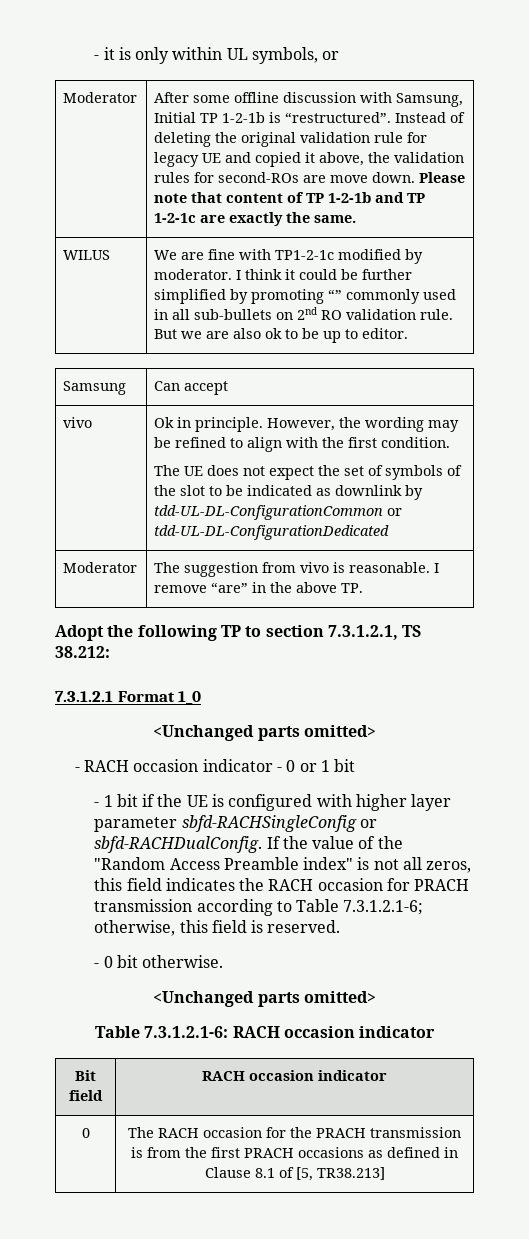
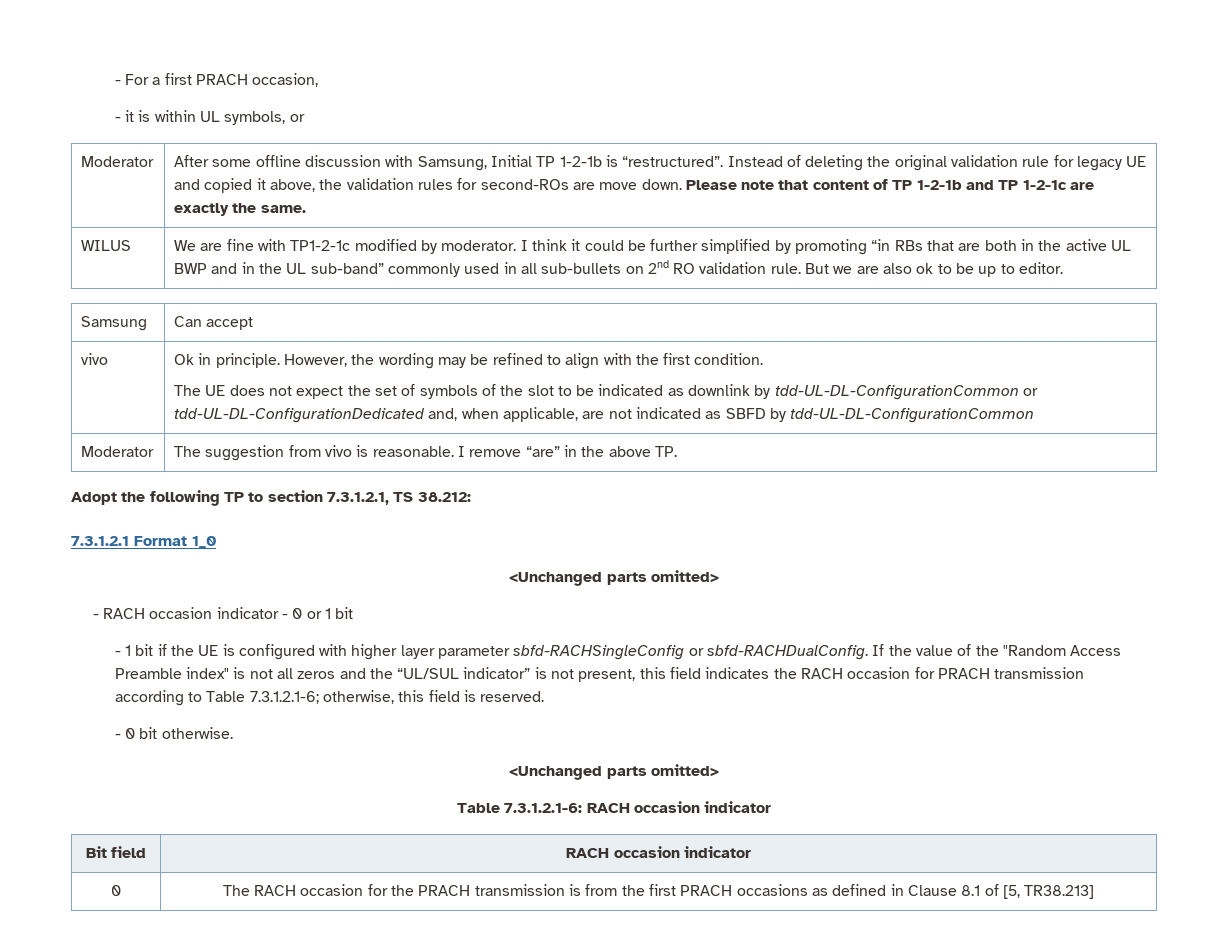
- - it is only within UL symbols, or
+ - For a first PRACH occasion,
+ - it is within UL symbols, or
- I think it could be further simplified by promoting “” commonly used in all sub-bullets on 2nd RO validation rule.
+ I think it could be further simplified by promoting “in RBs that are both in the active UL BWP and in the UL sub-band” commonly used in all sub-bullets on 2nd RO validation rule.
- The UE does not expect the set of symbols of the slot to be indicated as downlink by tdd-UL-DL-ConfigurationCommon or tdd-UL-DL-ConfigurationDedicated
+ The UE does not expect the set of symbols of the slot to be indicated as downlink by tdd-UL-DL-ConfigurationCommon or tdd-UL-DL-ConfigurationDedicated and, when applicable, are not indicated as SBFD by tdd-UL-DL-ConfigurationCommon
- If the value of the "Random Access Preamble index" is not all zeros, this field indicates the RACH occasion for PRACH transmission according to Table 7.3.1.2.1-6; otherwise, this field is reserved.
+ If the value of the "Random Access Preamble index" is not all zeros and the “UL/SUL indicator” is not present, this field indicates the RACH occasion for PRACH transmission according to Table 7.3.1.2.1-6; otherwise, this field is reserved.

